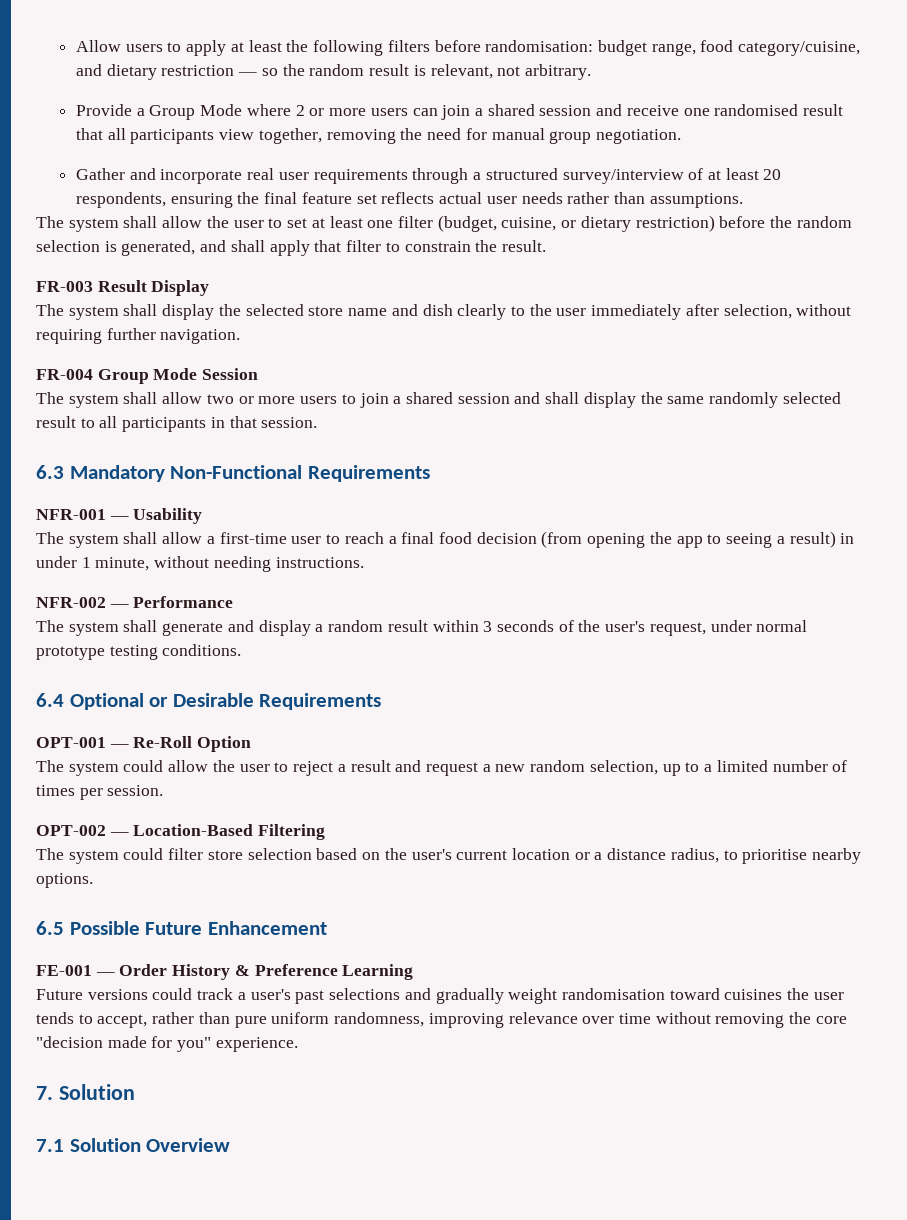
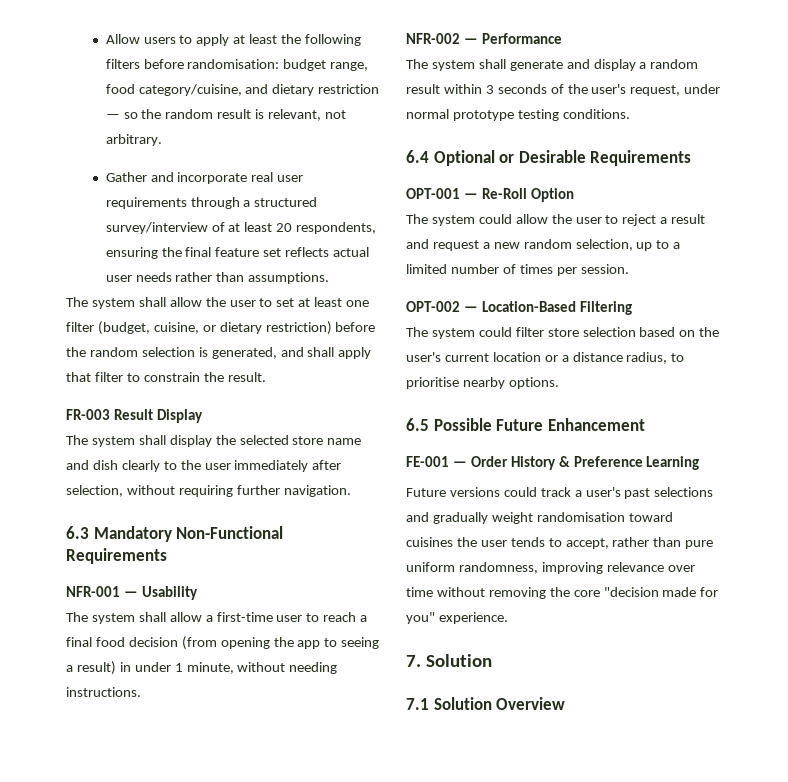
- Provide a Group Mode where 2 or more users can join a shared session and receive one randomised result that all participants view together, removing the need for manual group negotiation.
- FR-004 Group Mode Session
- The system shall allow two or more users to join a shared session and shall display the same randomly selected result to all participants in that session.

